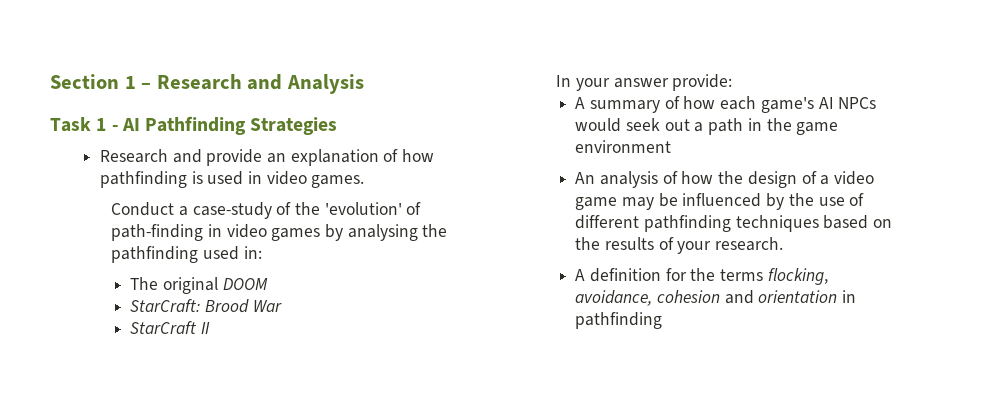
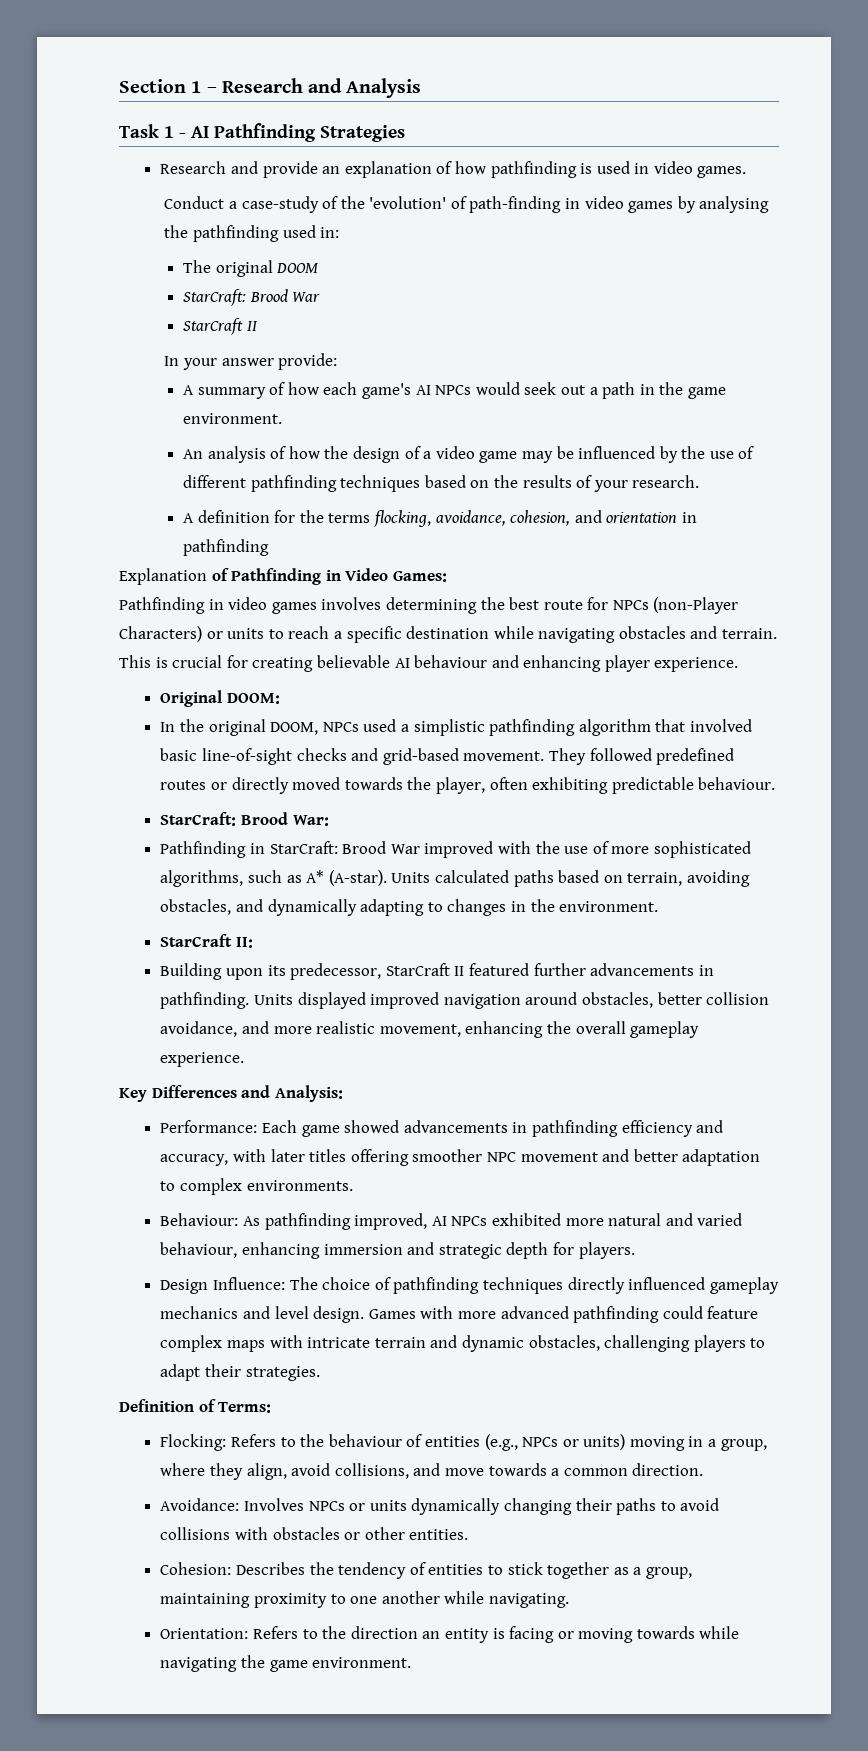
- A summary of how each game's AI NPCs would seek out a path in the game environment
+ A summary of how each game's AI NPCs would seek out a path in the game environment.
- A definition for the terms flocking, avoidance, cohesion and orientation in pathfinding
+ A definition for the terms flocking, avoidance, cohesion, and orientation in pathfinding
+ Explanation of Pathfinding in Video Games:
+ Pathfinding in video games involves determining the best route for NPCs (non-Player Characters) or units to reach a specific destination while navigating obstacles and terrain. This is crucial for creating believable AI behaviour and enhancing player experience.
+ Original DOOM:
+ In the original DOOM, NPCs used a simplistic pathfinding algorithm that involved basic line-of-sight checks and grid-based movement. They followed predefined routes or directly moved towards the player, often exhibiting predictable behaviour.
+ StarCraft: Brood War:
+ Pathfinding in StarCraft: Brood War improved with the use of more sophisticated algorithms, such as A* (A-star). Units calculated paths based on terrain, avoiding obstacles, and dynamically adapting to changes in the environment.
+ StarCraft II:
+ Building upon its predecessor, StarCraft II featured further advancements in pathfinding. Units displayed improved navigation around obstacles, better collision avoidance, and more realistic movement, enhancing the overall gameplay experience.
+ Key Differences and Analysis:
+ Performance: Each game showed advancements in pathfinding efficiency and accuracy, with later titles offering smoother NPC movement and better adaptation to complex environments.
+ Behaviour: As pathfinding improved, AI NPCs exhibited more natural and varied behaviour, enhancing immersion and strategic depth for players.
+ Design Influence: The choice of pathfinding techniques directly influenced gameplay mechanics and level design. Games with more advanced pathfinding could feature complex maps with intricate terrain and dynamic obstacles, challenging players to adapt their strategies.
+ Definition of Terms:
+ Flocking: Refers to the behaviour of entities (e.g., NPCs or units) moving in a group, where they align, avoid collisions, and move towards a common direction.
+ Avoidance: Involves NPCs or units dynamically changing their paths to avoid collisions with obstacles or other entities.
+ Cohesion: Describes the tendency of entities to stick together as a group, maintaining proximity to one another while navigating.
+ Orientation: Refers to the direction an entity is facing or moving towards while navigating the game environment.

